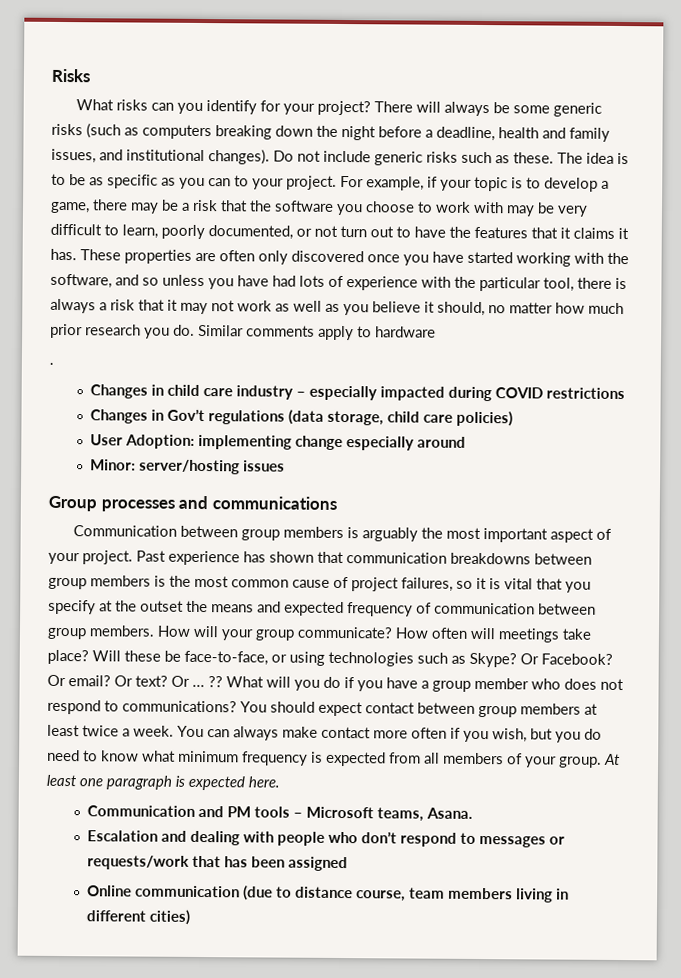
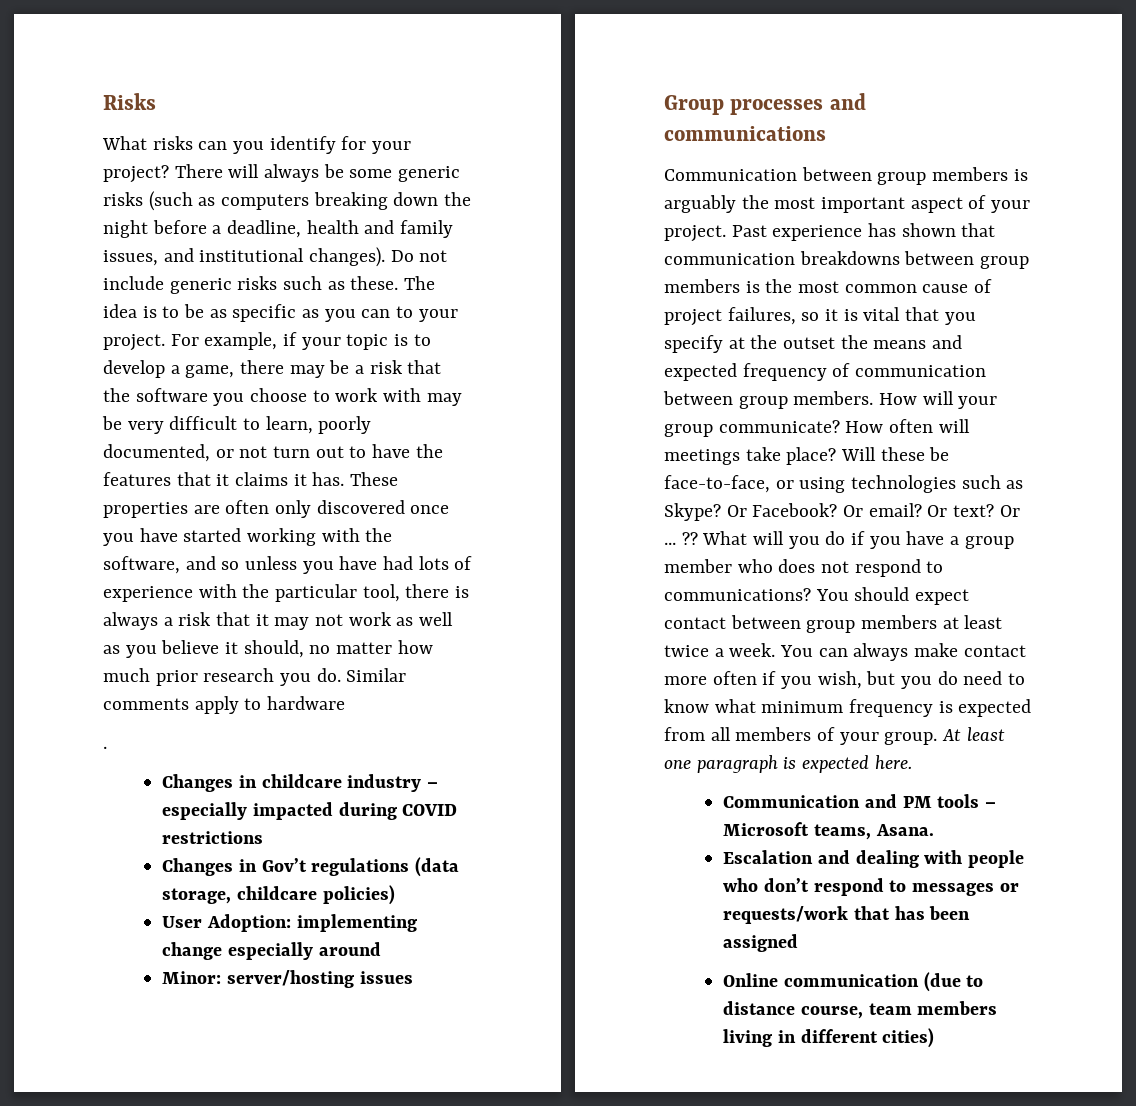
- Changes in child care industry – especially impacted during COVID restrictions
+ Changes in childcare industry – especially impacted during COVID restrictions
- Changes in Gov’t regulations (data storage, child care policies)
+ Changes in Gov’t regulations (data storage, childcare policies)

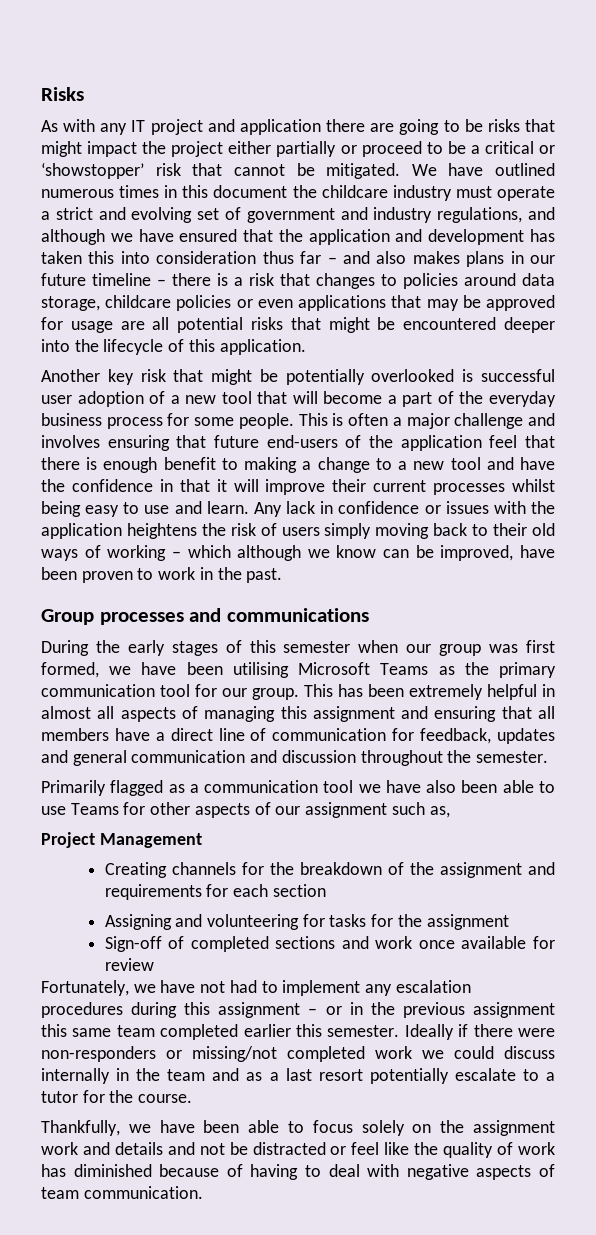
- What risks can you identify for your project? There will always be some generic risks (such as computers breaking down the night before a deadline, health and family issues, and institutional changes). Do not include generic risks such as these. The idea is to be as specific as you can to your project. For example, if your topic is to develop a game, there may be a risk that the software you choose to work with may be very difficult to learn, poorly documented, or not turn out to have the features that it claims it has. These properties are often only discovered once you have started working with the software, and so unless you have had lots of experience with the particular tool, there is always a risk that it may not work as well as you believe it should, no matter how much prior research you do. Similar comments apply to hardware
- .
- Changes in childcare industry – especially impacted during COVID restrictions
- Changes in Gov’t regulations (data storage, childcare policies)
- User Adoption: implementing change especially around
- Minor: server/hosting issues
+ As with any IT project and application there are going to be risks that might impact the project either partially or proceed to be a critical or ‘showstopper’ risk that cannot be mitigated. We have outlined numerous times in this document the childcare industry must operate a strict and evolving set of government and industry regulations, and although we have ensured that the application and development has taken this into consideration thus far – and also makes plans in our future timeline – there is a risk that changes to policies around data storage, childcare policies or even applications that may be approved for usage are all potential risks that might be encountered deeper into the lifecycle of this application.
+ Another key risk that might be potentially overlooked is successful user adoption of a new tool that will become a part of the everyday business process for some people. This is often a major challenge and involves ensuring that future end-users of the application feel that there is enough benefit to making a change to a new tool and have the confidence in that it will improve their current processes whilst being easy to use and learn. Any lack in confidence or issues with the application heightens the risk of users simply moving back to their old ways of working – which although we know can be improved, have been proven to work in the past.
  Group processes and communications
- Communication between group members is arguably the most important aspect of your project. Past experience has shown that communication breakdowns between group members is the most common cause of project failures, so it is vital that you specify at the outset the means and expected frequency of communication between group members. How will your group communicate? How often will meetings take place? Will these be face-to-face, or using technologies such as Skype? Or Facebook? Or email? Or text? Or ... ?? What will you do if you have a group member who does not respond to communications? You should expect contact between group members at least twice a week. You can always make contact more often if you wish, but you do need to know what minimum frequency is expected from all members of your group. At least one paragraph is expected here.
- Communication and PM tools – Microsoft teams, Asana.
- Escalation and dealing with people who don’t respond to messages or requests/work that has been assigned
- Online communication (due to distance course, team members living in different cities)
+ During the early stages of this semester when our group was first formed, we have been utilising Microsoft Teams as the primary communication tool for our group. This has been extremely helpful in almost all aspects of managing this assignment and ensuring that all members have a direct line of communication for feedback, updates and general communication and discussion throughout the semester.
+ Primarily flagged as a communication tool we have also been able to use Teams for other aspects of our assignment such as,
+ Project Management
+ Creating channels for the breakdown of the assignment and requirements for each section
+ Assigning and volunteering for tasks for the assignment
+ Sign-off of completed sections and work once available for review
+ Fortunately, we have not had to implement any escalation procedures during this assignment – or in the previous assignment this same team completed earlier this semester. Ideally if there were non-responders or missing/not completed work we could discuss internally in the team and as a last resort potentially escalate to a tutor for the course.
+ Thankfully, we have been able to focus solely on the assignment work and details and not be distracted or feel like the quality of work has diminished because of having to deal with negative aspects of team communication.

